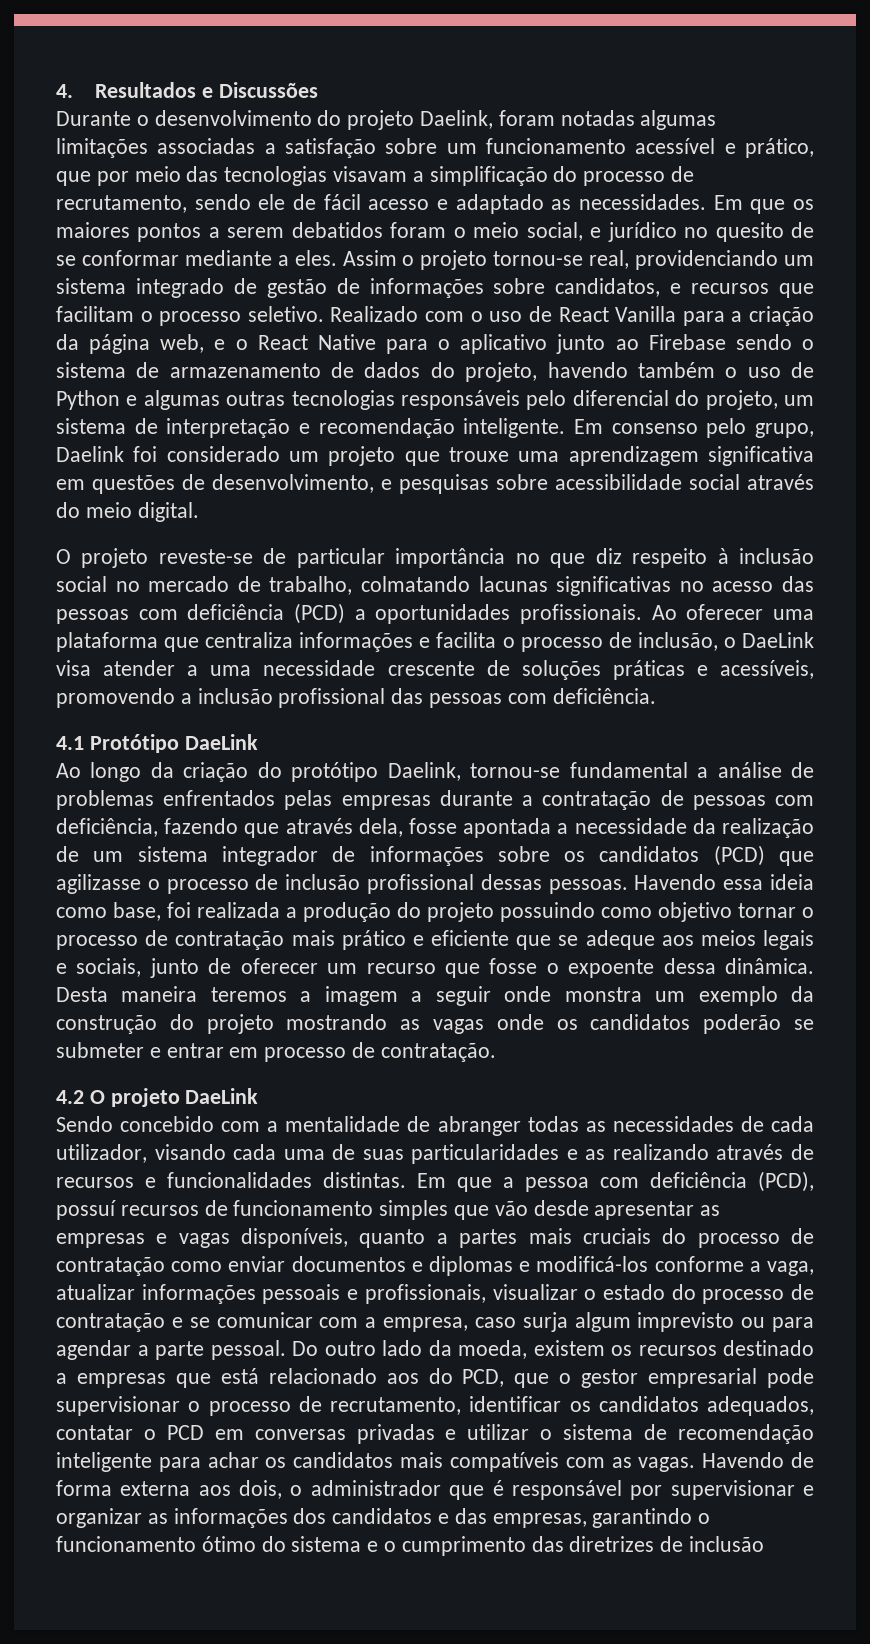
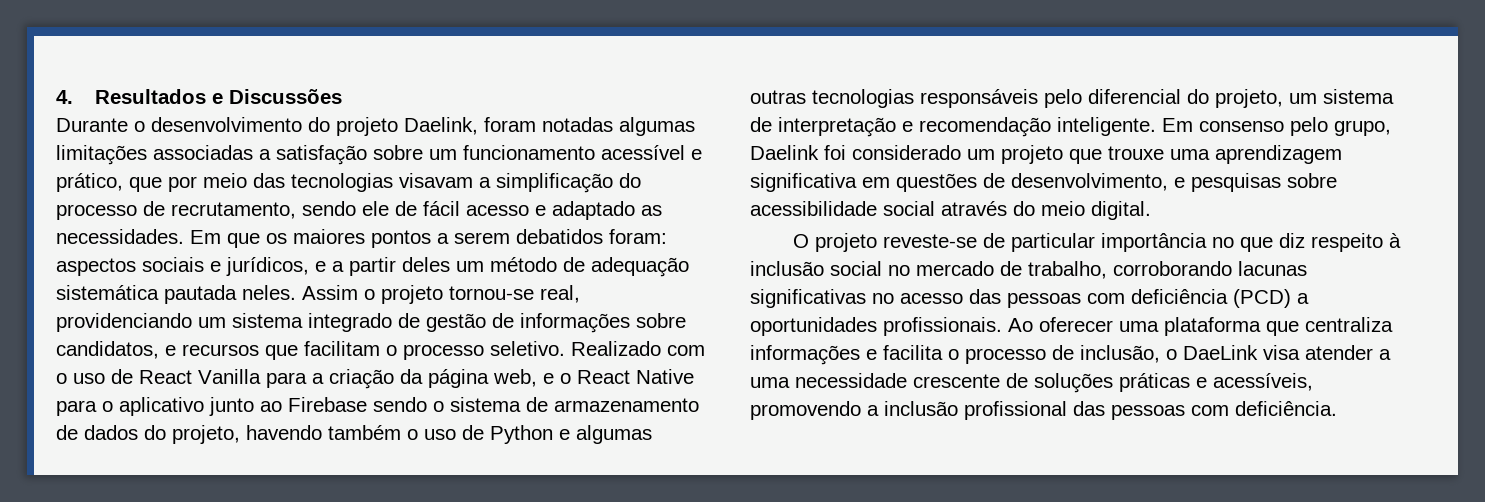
- Em que os maiores pontos a serem debatidos foram o meio social, e jurídico no quesito de se conformar mediante a eles.
+ Em que os maiores pontos a serem debatidos foram: aspectos sociais e jurídicos, e a partir deles um método de adequação sistemática pautada neles.
- O projeto reveste-se de particular importância no que diz respeito à inclusão social no mercado de trabalho, colmatando lacunas significativas no acesso das pessoas com deficiência (PCD) a oportunidades profissionais.
+ O projeto reveste-se de particular importância no que diz respeito à inclusão social no mercado de trabalho, corroborando lacunas significativas no acesso das pessoas com deficiência (PCD) a oportunidades profissionais.
- 4.1 Protótipo DaeLink
- Ao longo da criação do protótipo Daelink, tornou-se fundamental a análise de problemas enfrentados pelas empresas durante a contratação de pessoas com deficiência, fazendo que através dela, fosse apontada a necessidade da realização de um sistema integrador de informações sobre os candidatos (PCD) que agilizasse o processo de inclusão profissional dessas pessoas. Havendo essa ideia como base, foi realizada a produção do projeto possuindo como objetivo tornar o processo de contratação mais prático e eficiente que se adeque aos meios legais e sociais, junto de oferecer um recurso que fosse o expoente dessa dinâmica. Desta maneira teremos a imagem a seguir onde monstra um exemplo da construção do projeto mostrando as vagas onde os candidatos poderão se submeter e entrar em processo de contratação.
- 4.2 O projeto DaeLink
- Sendo concebido com a mentalidade de abranger todas as necessidades de cada utilizador, visando cada uma de suas particularidades e as realizando através de recursos e funcionalidades distintas. Em que a pessoa com deficiência (PCD), possuí recursos de funcionamento simples que vão desde apresentar as empresas e vagas disponíveis, quanto a partes mais cruciais do processo de contratação como enviar documentos e diplomas e modificá-los conforme a vaga, atualizar informações pessoais e profissionais, visualizar o estado do processo de contratação e se comunicar com a empresa, caso surja algum imprevisto ou para agendar a parte pessoal. Do outro lado da moeda, existem os recursos destinado a empresas que está relacionado aos do PCD, que o gestor empresarial pode supervisionar o processo de recrutamento, identificar os candidatos adequados, contatar o PCD em conversas privadas e utilizar o sistema de recomendação inteligente para achar os candidatos mais compatíveis com as vagas. Havendo de forma externa aos dois, o administrador que é responsável por supervisionar e organizar as informações dos candidatos e das empresas, garantindo o funcionamento ótimo do sistema e o cumprimento das diretrizes de inclusão

